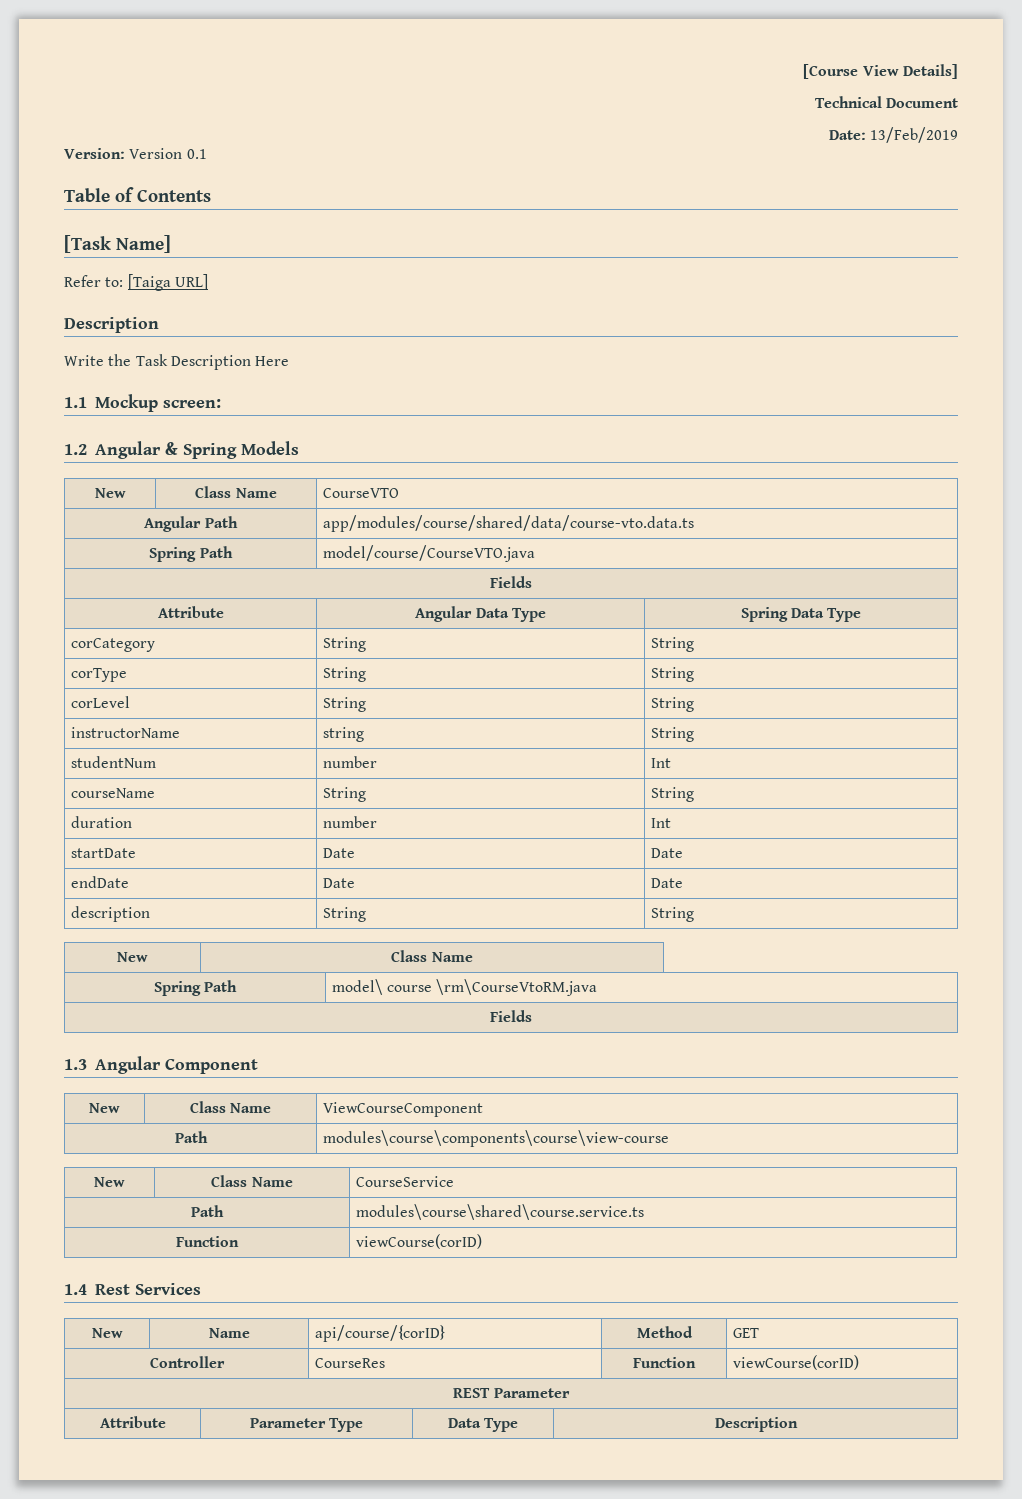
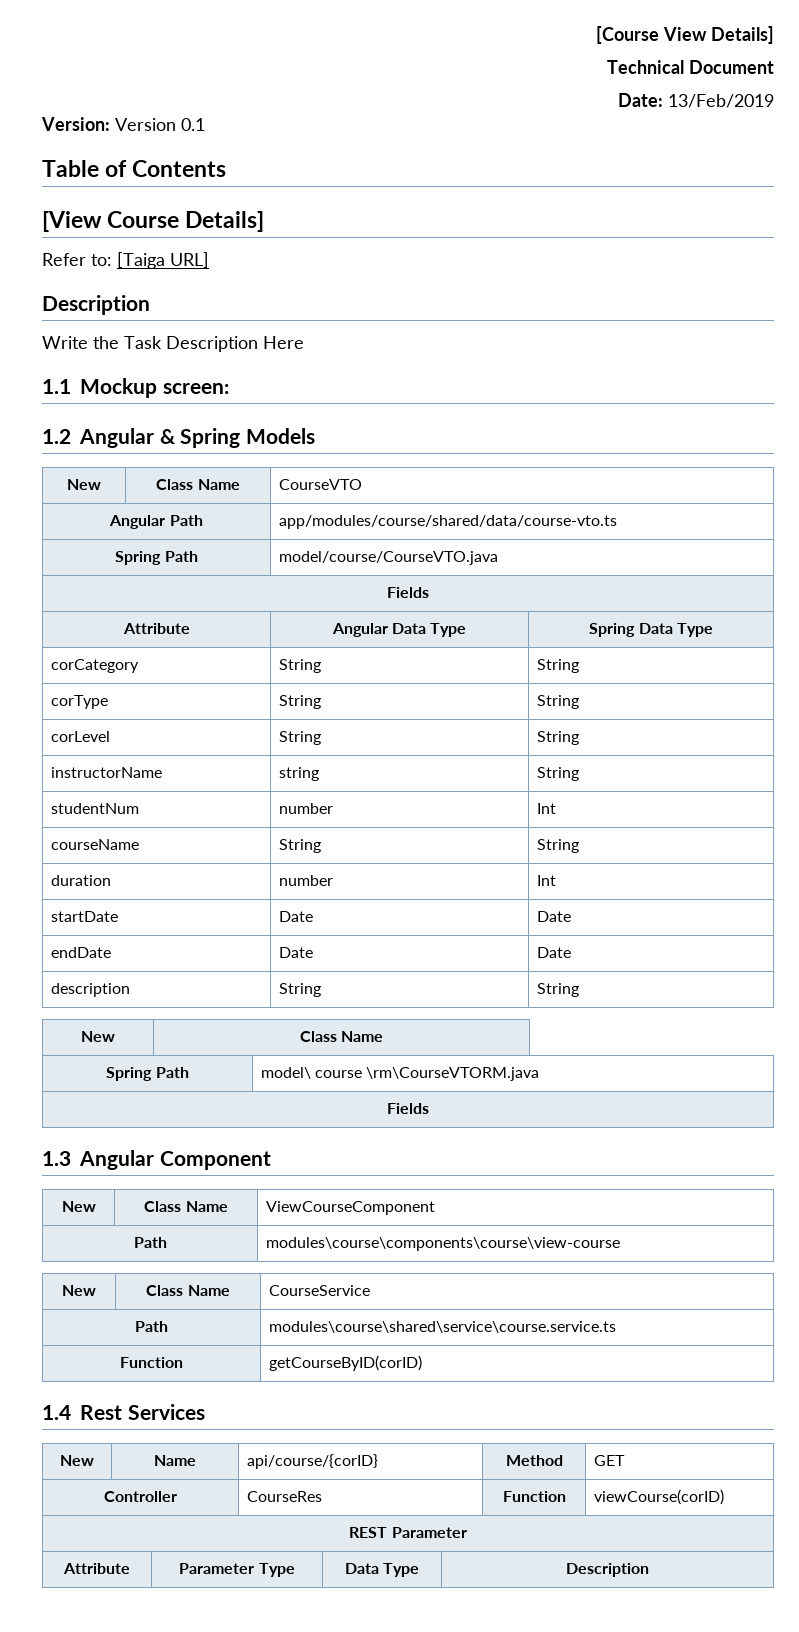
- [Task Name]
+ [View Course Details]
- Angular Path | app/modules/course/shared/data/course-vto.data.ts
+ Angular Path | app/modules/course/shared/data/course-vto.ts
- Spring Path | model\ course \rm\CourseVtoRM.java
+ Spring Path | model\ course \rm\CourseVTORM.java
- Path | modules\course\shared\course.service.ts
- Function | viewCourse(corID)
+ Path | modules\course\shared\service\course.service.ts
+ Function | getCourseByID(corID)

